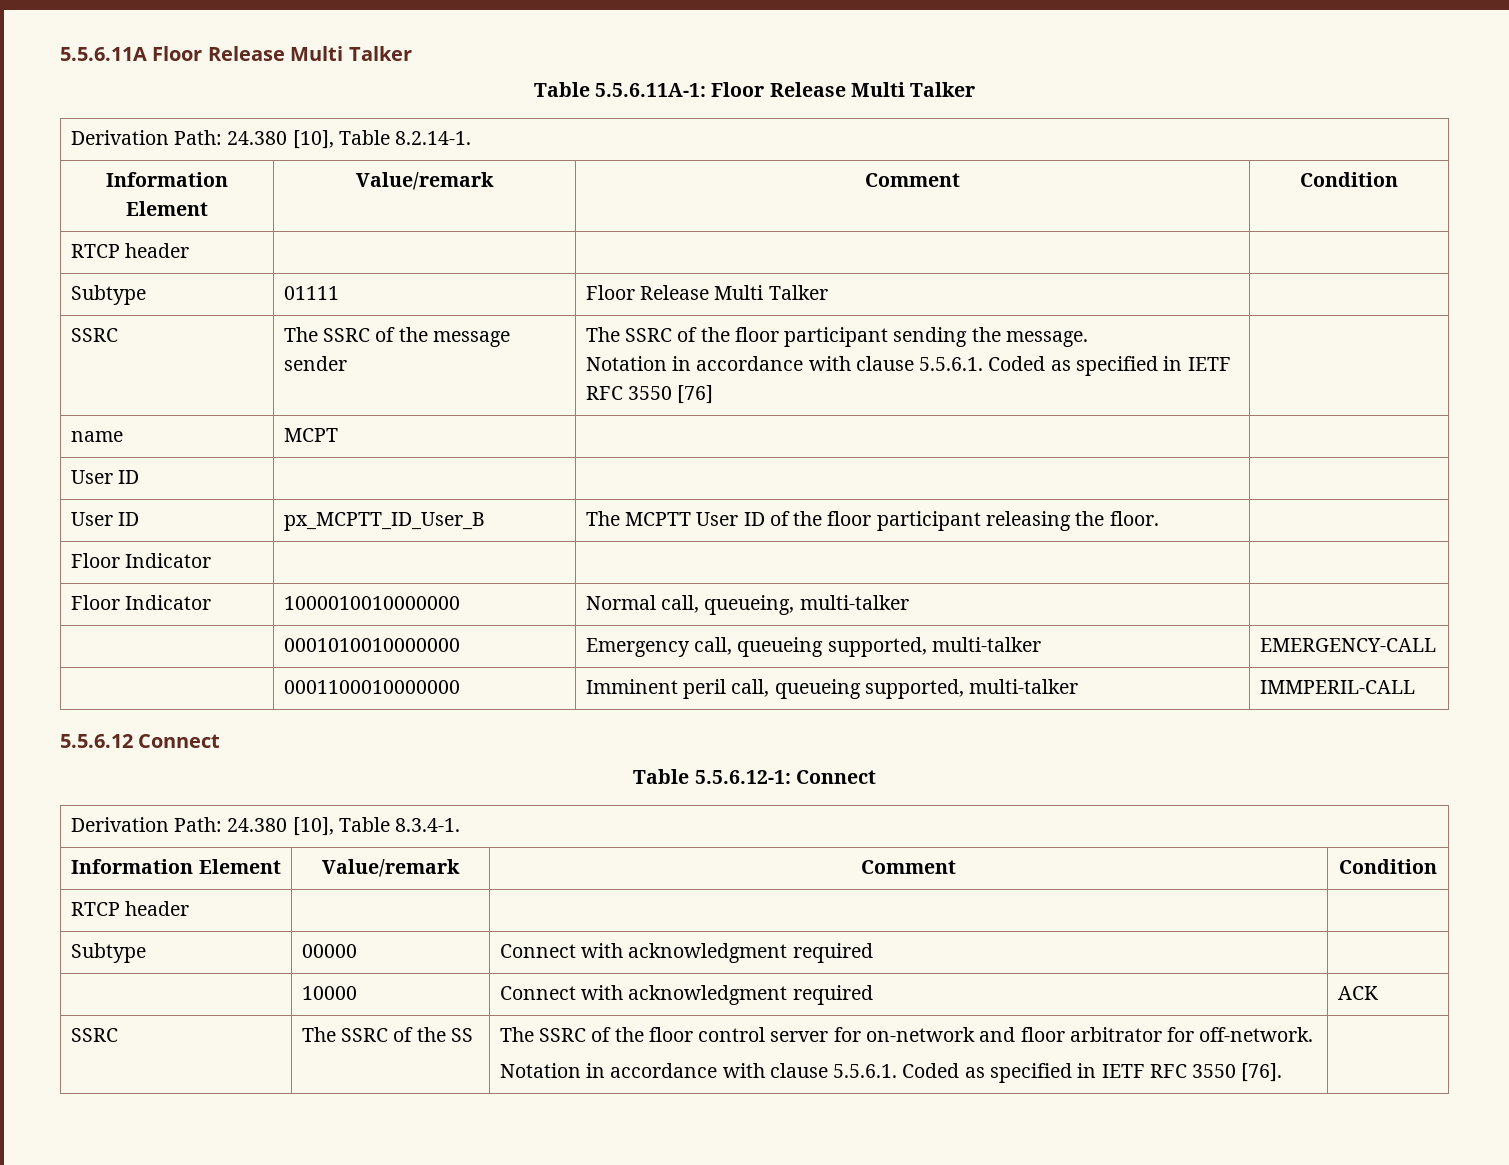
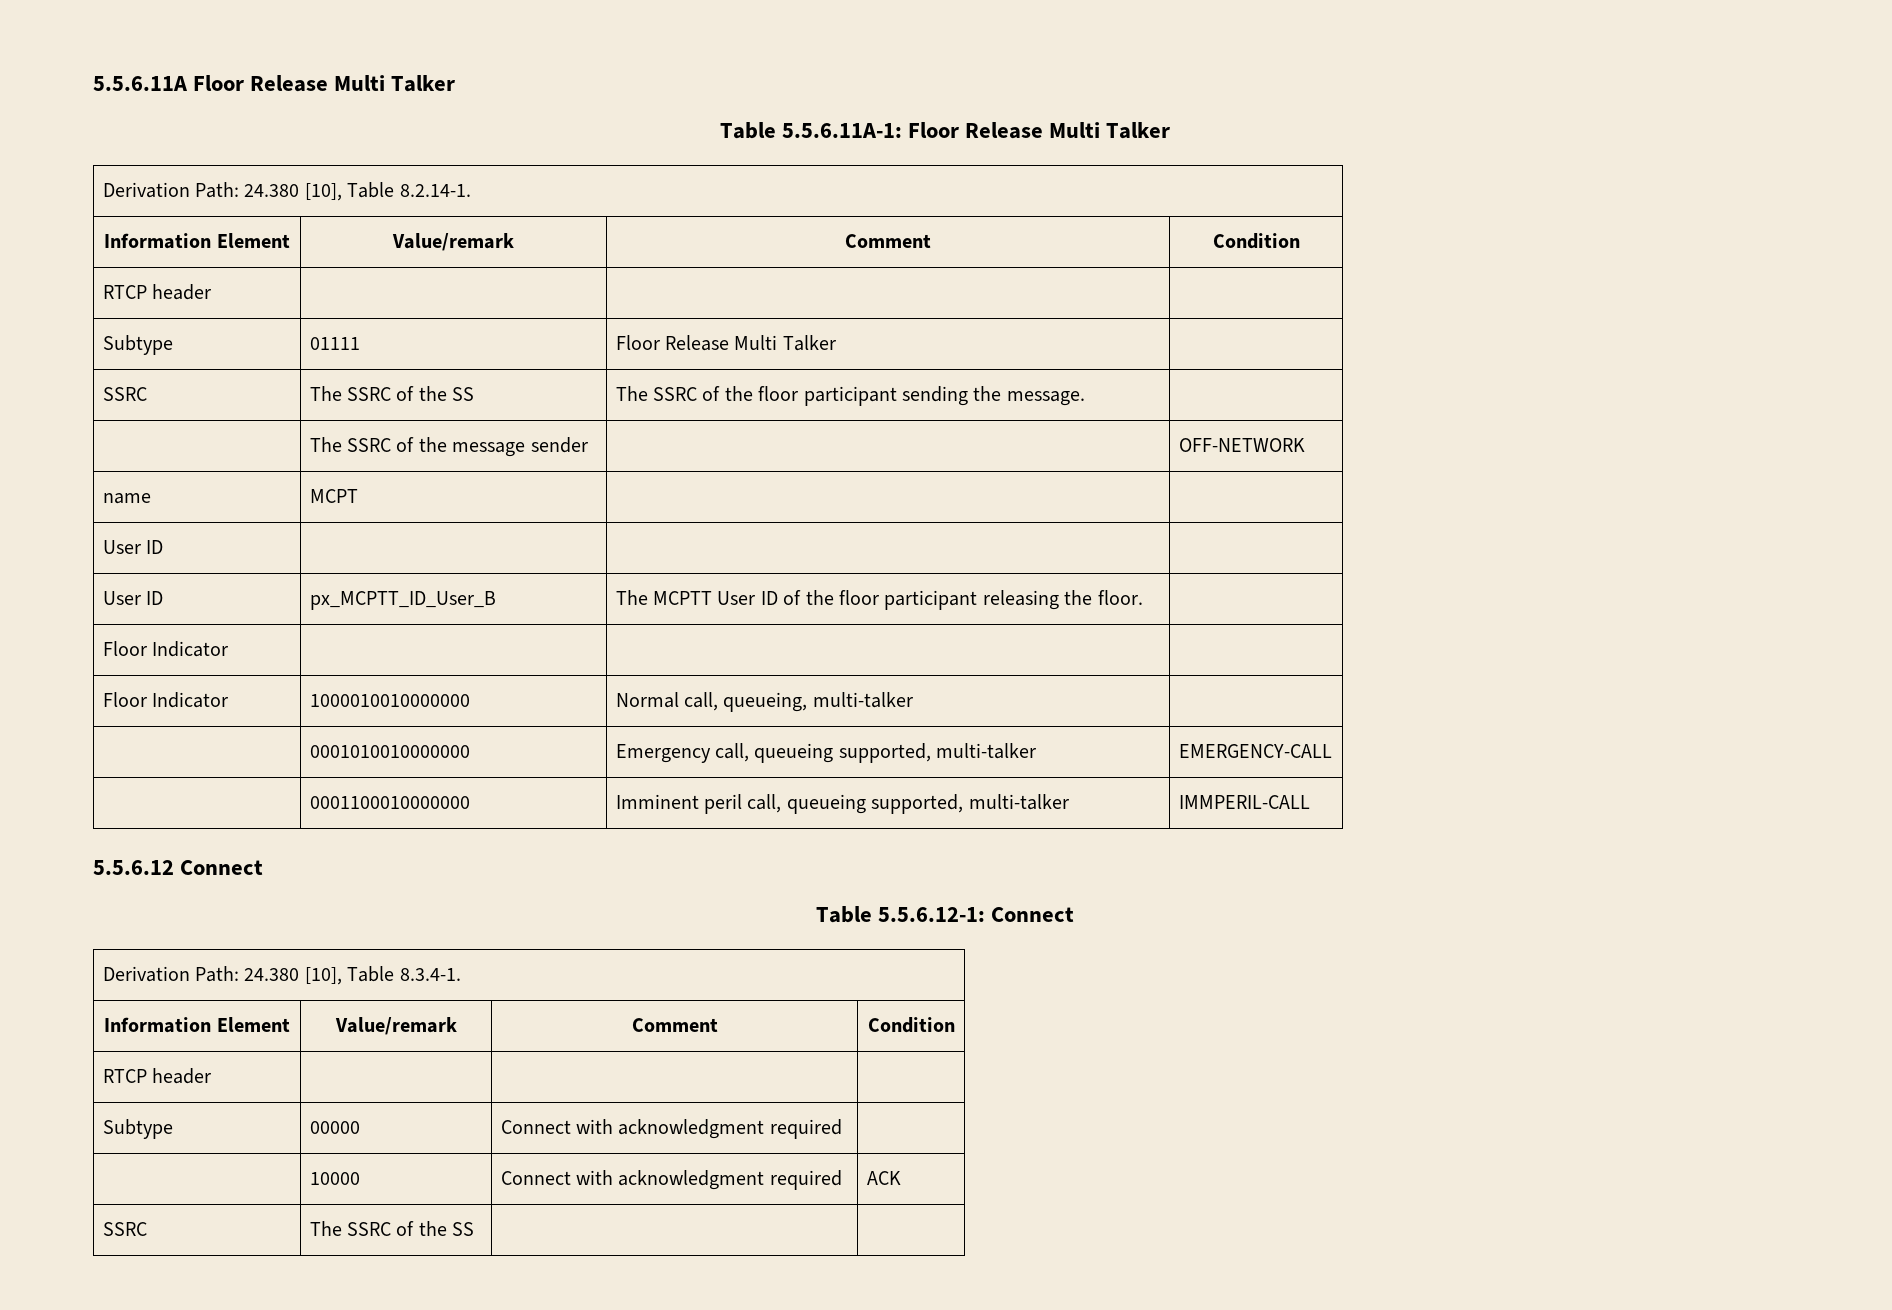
- SSRC | The SSRC of the message sender | The SSRC of the floor participant sending the message.
- Notation in accordance with clause 5.5.6.1. Coded as specified in IETF RFC 3550 [76] |
+ SSRC | The SSRC of the SS | The SSRC of the floor participant sending the message. |
+ | The SSRC of the message sender | | OFF-NETWORK
- SSRC | The SSRC of the SS | The SSRC of the floor control server for on-network and floor arbitrator for off-network.
- Notation in accordance with clause 5.5.6.1. Coded as specified in IETF RFC 3550 [76]. |
+ SSRC | The SSRC of the SS | |

